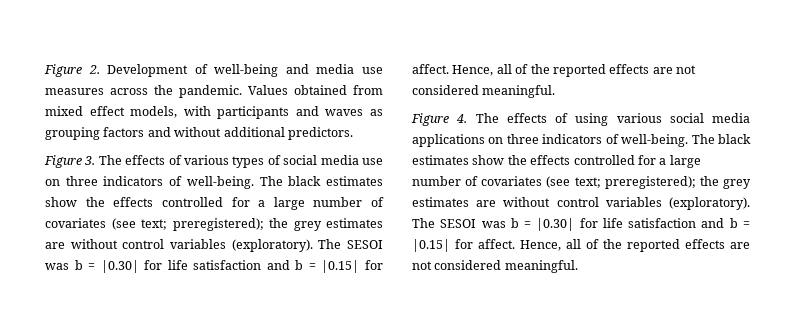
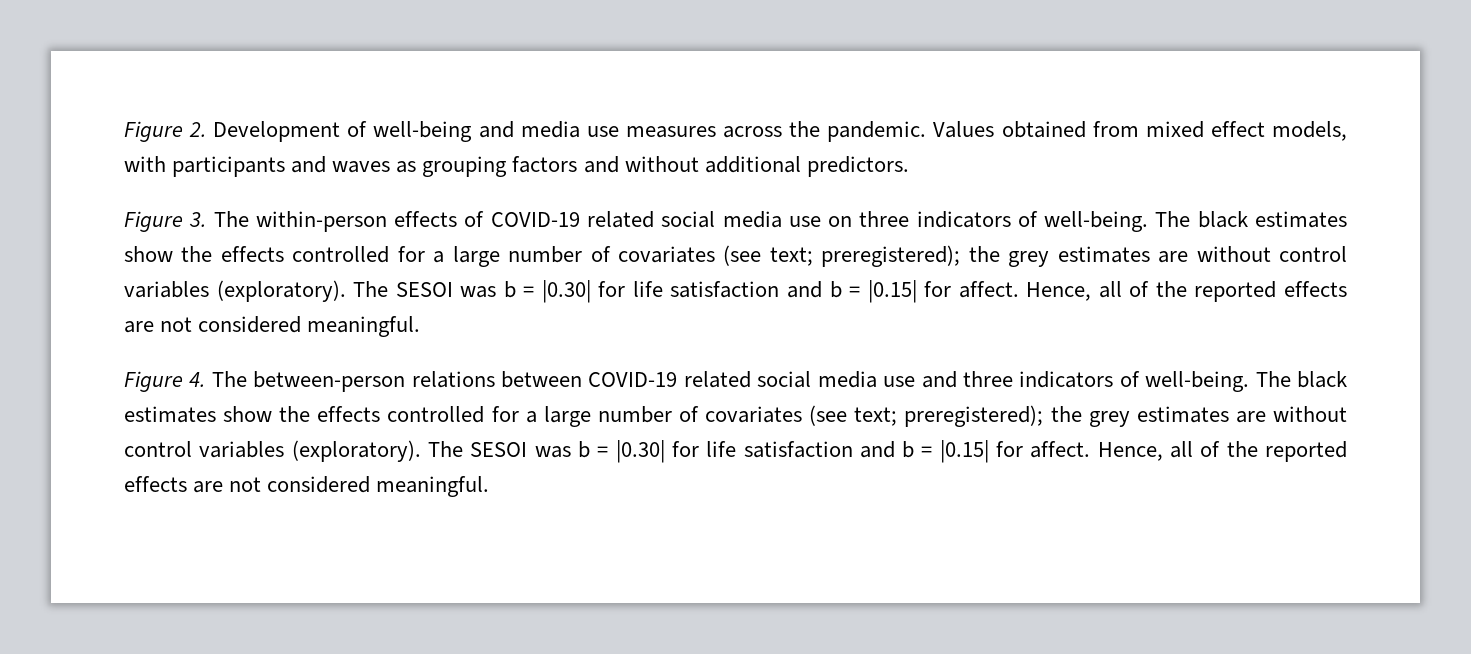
- Figure 3. The effects of various types of social media use on three indicators of well-being.
+ Figure 3. The within-person effects of COVID-19 related social media use on three indicators of well-being.
- Figure 4. The effects of using various social media applications on three indicators of well-being.
+ Figure 4. The between-person relations between COVID-19 related social media use and three indicators of well-being.

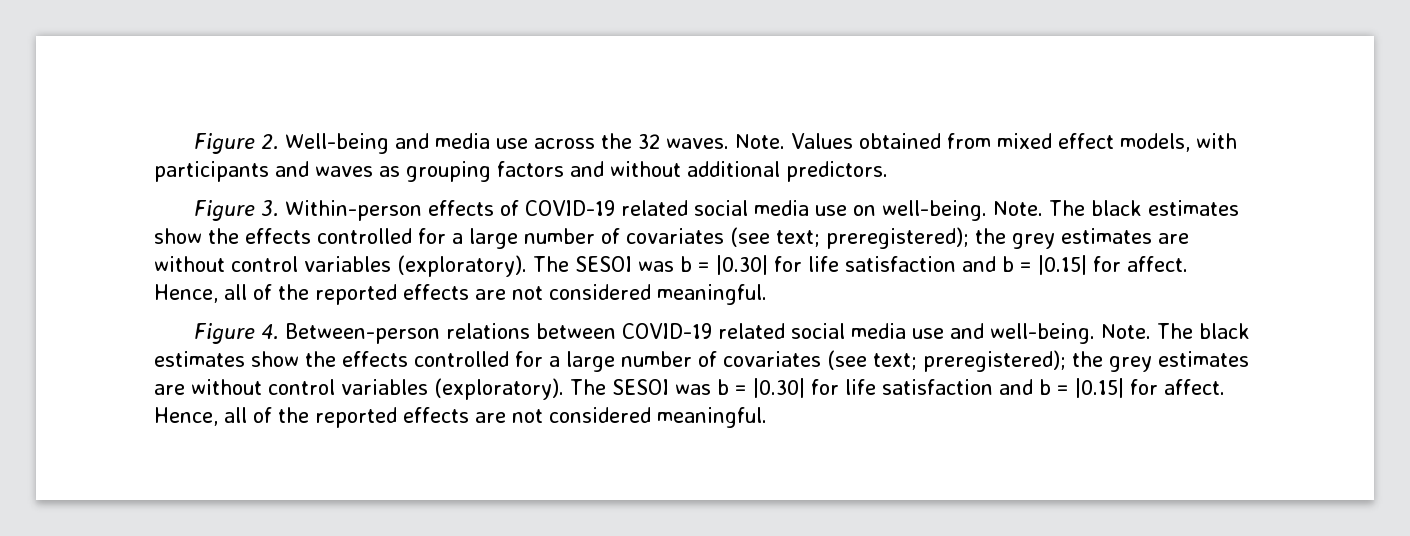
- Figure 2. Development of well-being and media use measures across the pandemic.
+ Figure 2. Well-being and media use across the 32 waves. Note.
- Figure 3. The within-person effects of COVID-19 related social media use on three indicators of well-being.
+ Figure 3. Within-person effects of COVID-19 related social media use on well-being. Note.
- Figure 4. The between-person relations between COVID-19 related social media use and three indicators of well-being.
+ Figure 4. Between-person relations between COVID-19 related social media use and well-being. Note.

